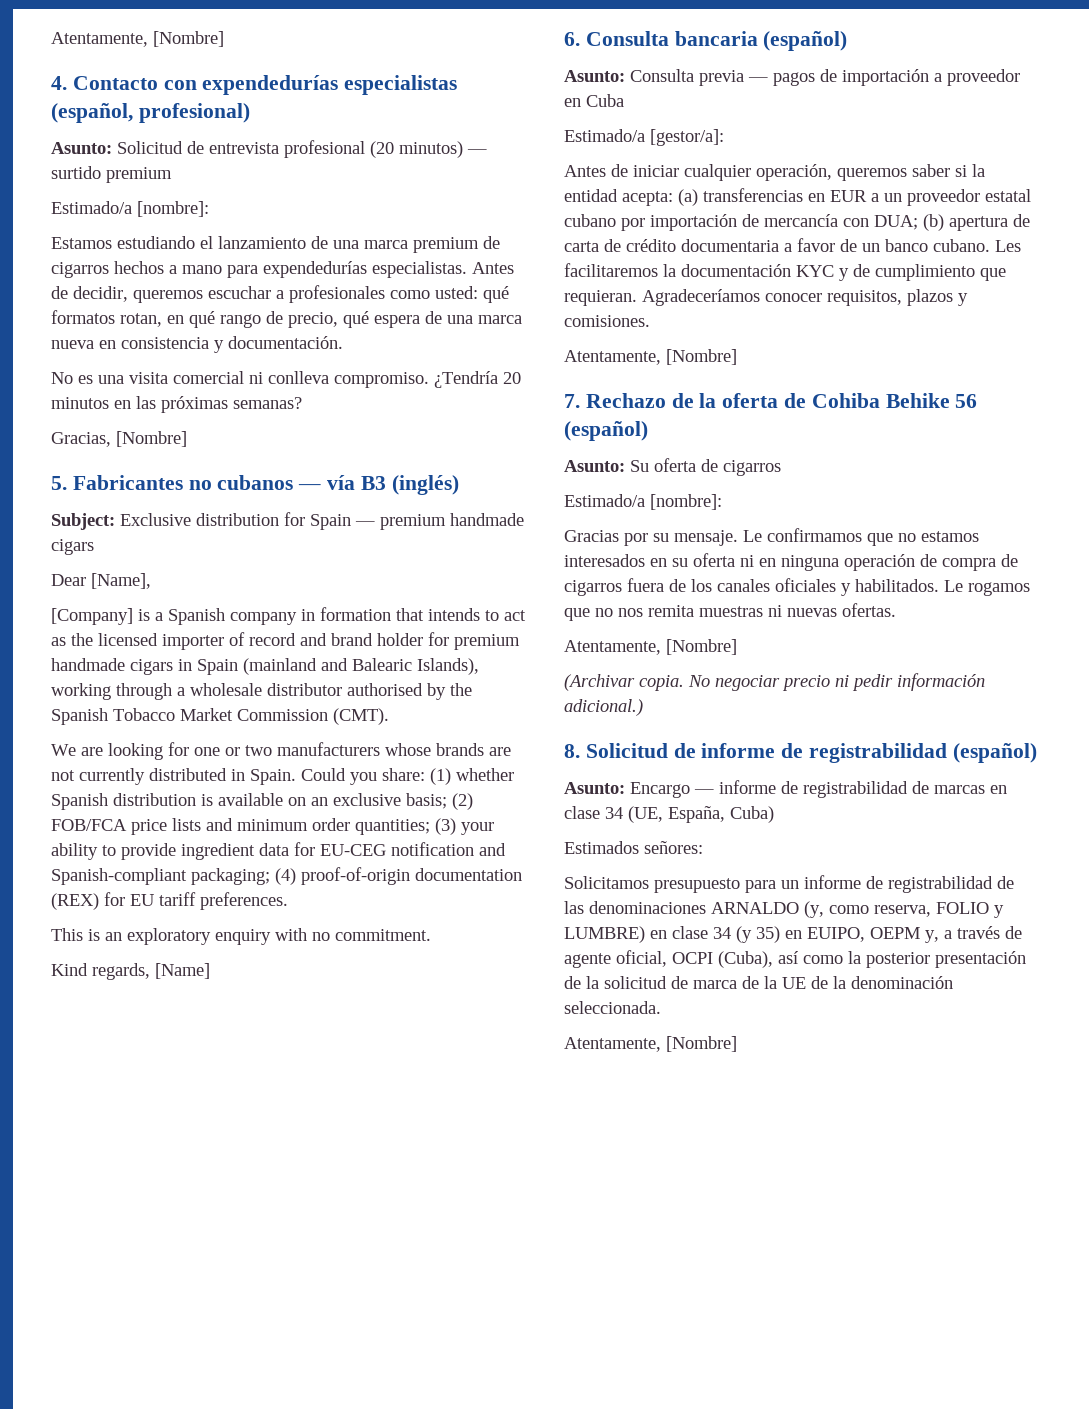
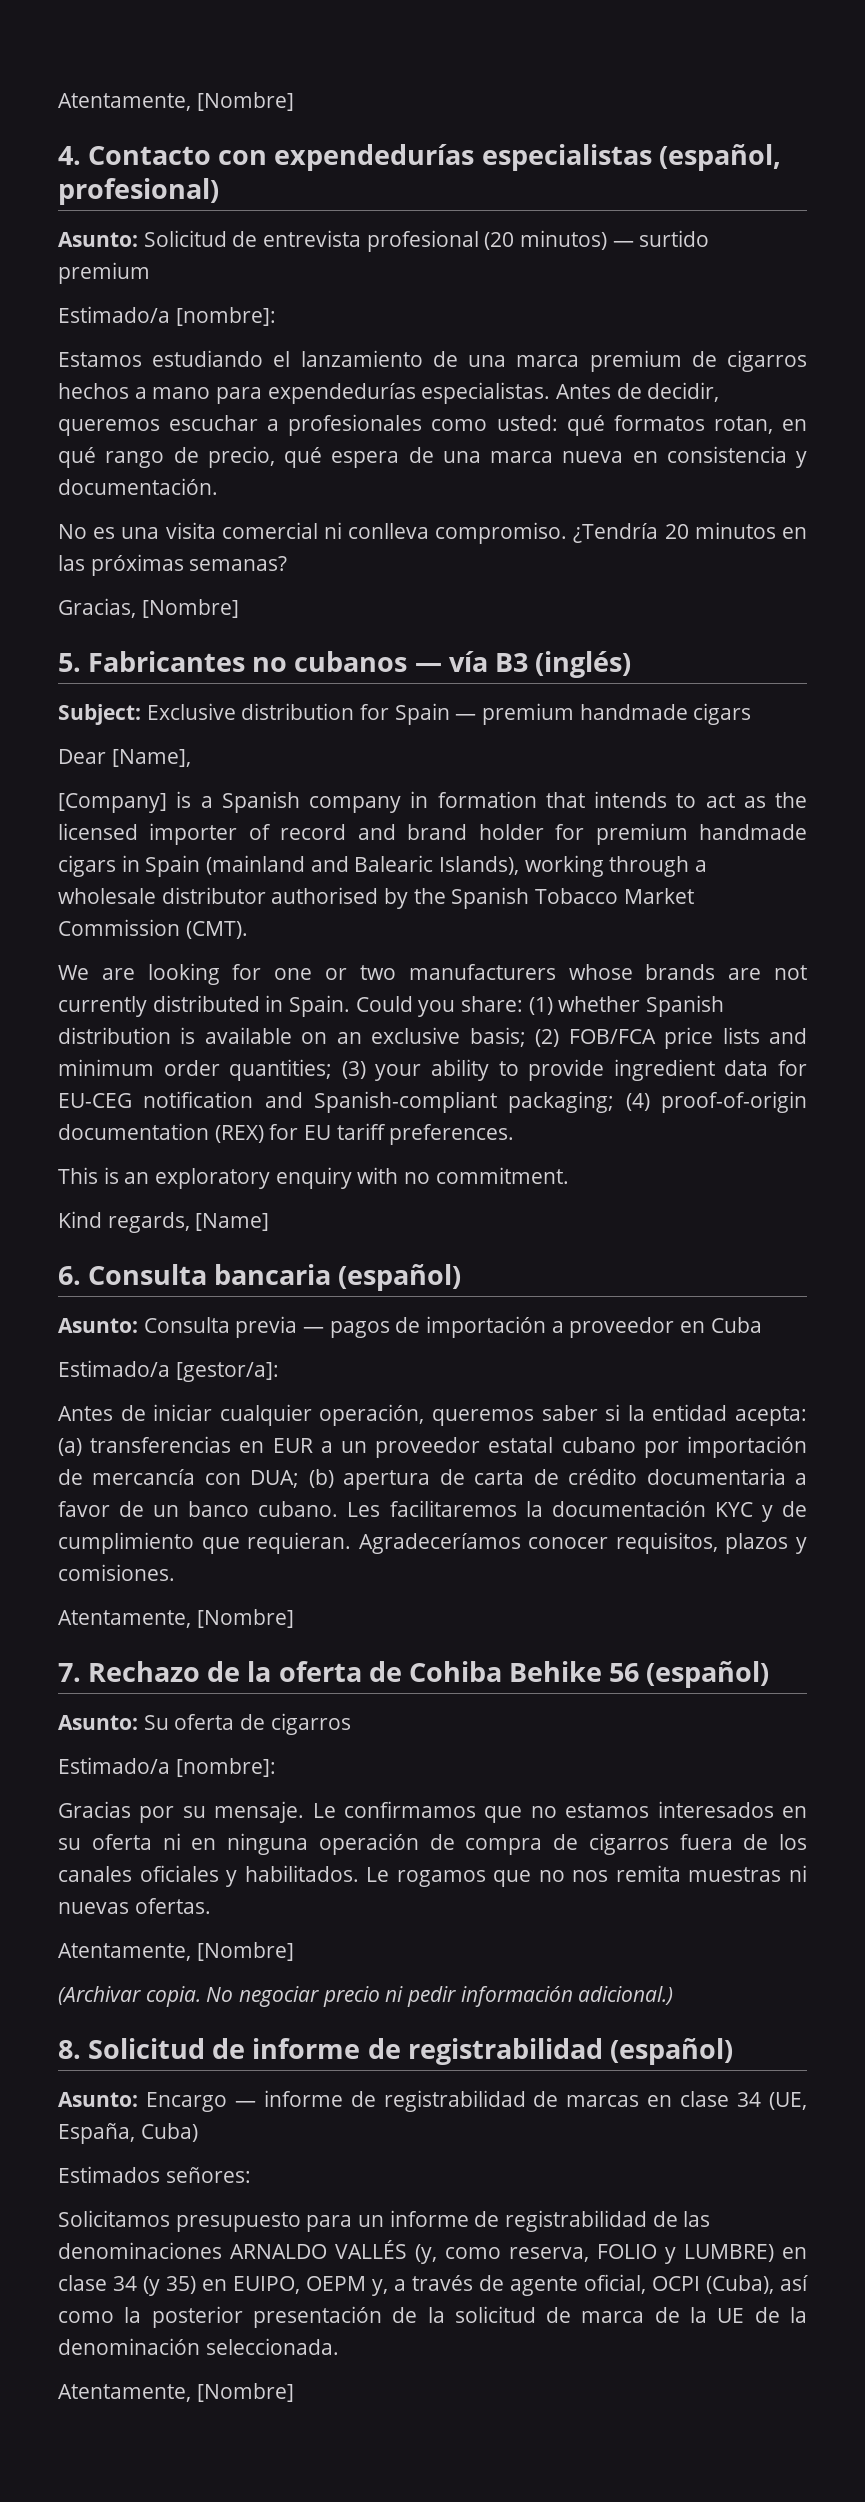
- Solicitamos presupuesto para un informe de registrabilidad de las denominaciones ARNALDO (y, como reserva, FOLIO y LUMBRE) en clase 34 (y 35) en EUIPO, OEPM y, a través de agente oficial, OCPI (Cuba), así como la posterior presentación de la solicitud de marca de la UE de la denominación seleccionada.
+ Solicitamos presupuesto para un informe de registrabilidad de las denominaciones ARNALDO VALLÉS (y, como reserva, FOLIO y LUMBRE) en clase 34 (y 35) en EUIPO, OEPM y, a través de agente oficial, OCPI (Cuba), así como la posterior presentación de la solicitud de marca de la UE de la denominación seleccionada.

